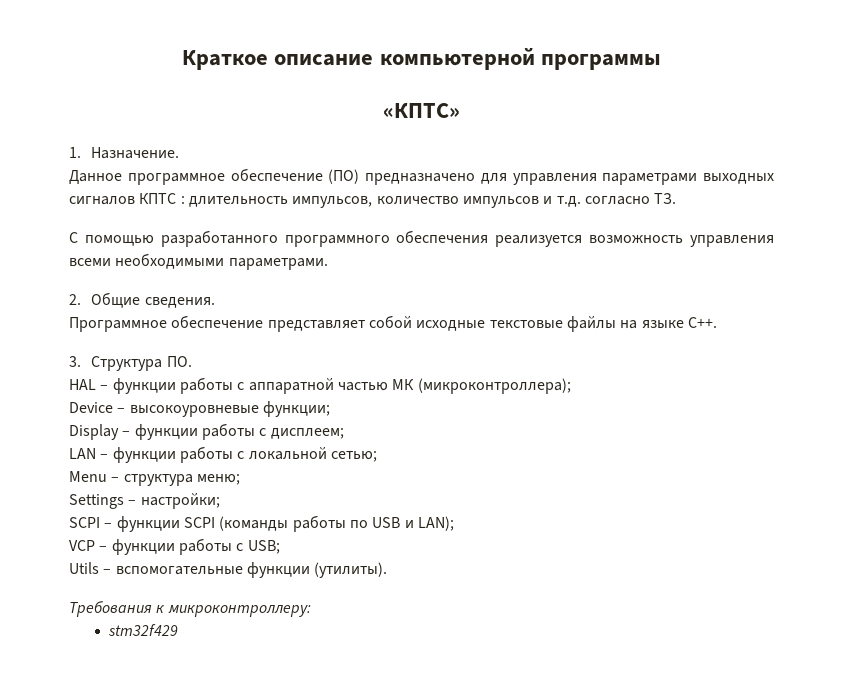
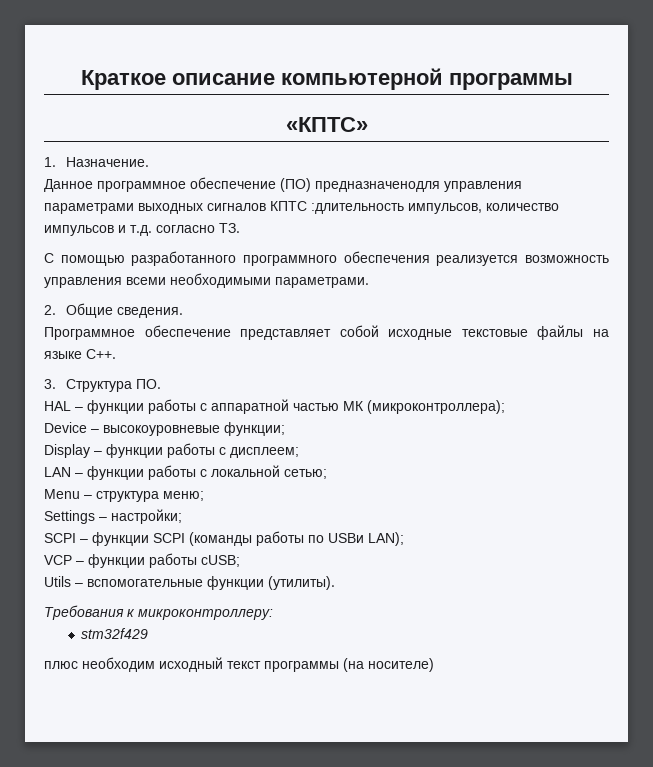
- Данное программное обеспечение (ПО) предназначено для управления параметрами выходных сигналов КПТС : длительность импульсов, количество импульсов и т.д. согласно ТЗ.
+ Данное программное обеспечение (ПО) предназначенодля управления параметрами выходных сигналов КПТС :длительность импульсов, количество импульсов и т.д. согласно ТЗ.
- SCPI – функции SCPI (команды работы по USB и LAN);
+ SCPI – функции SCPI (команды работы по USBи LAN);
- VCP – функции работы с USB;
+ VCP – функции работы сUSB;
+ плюс необходим исходный текст программы (на носителе)

